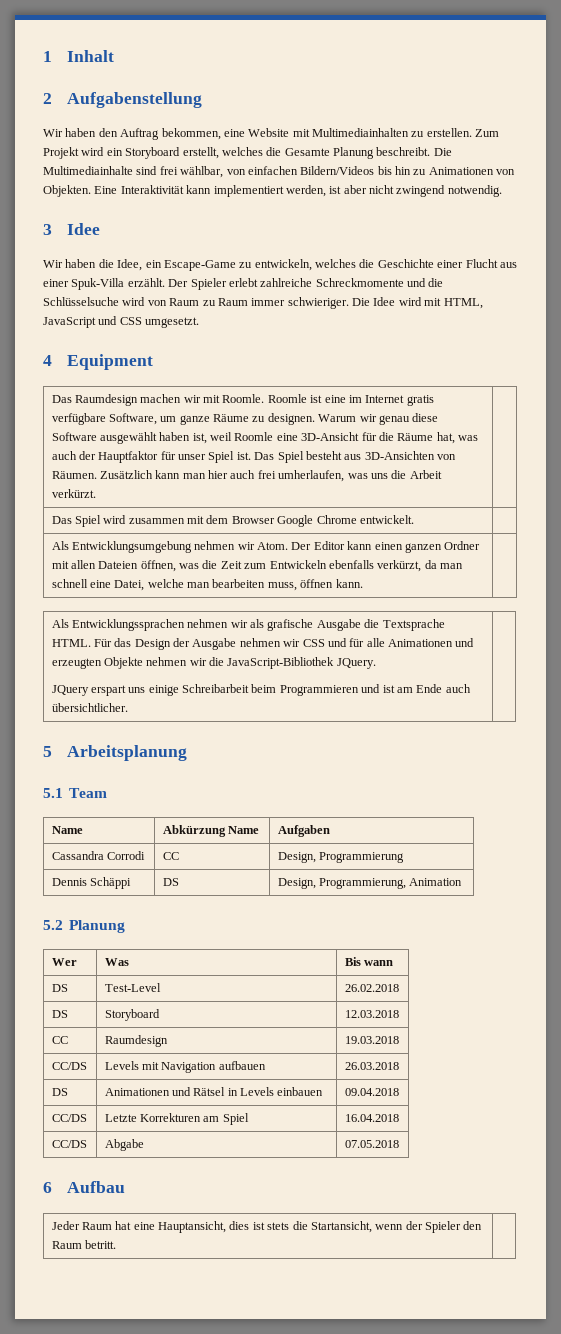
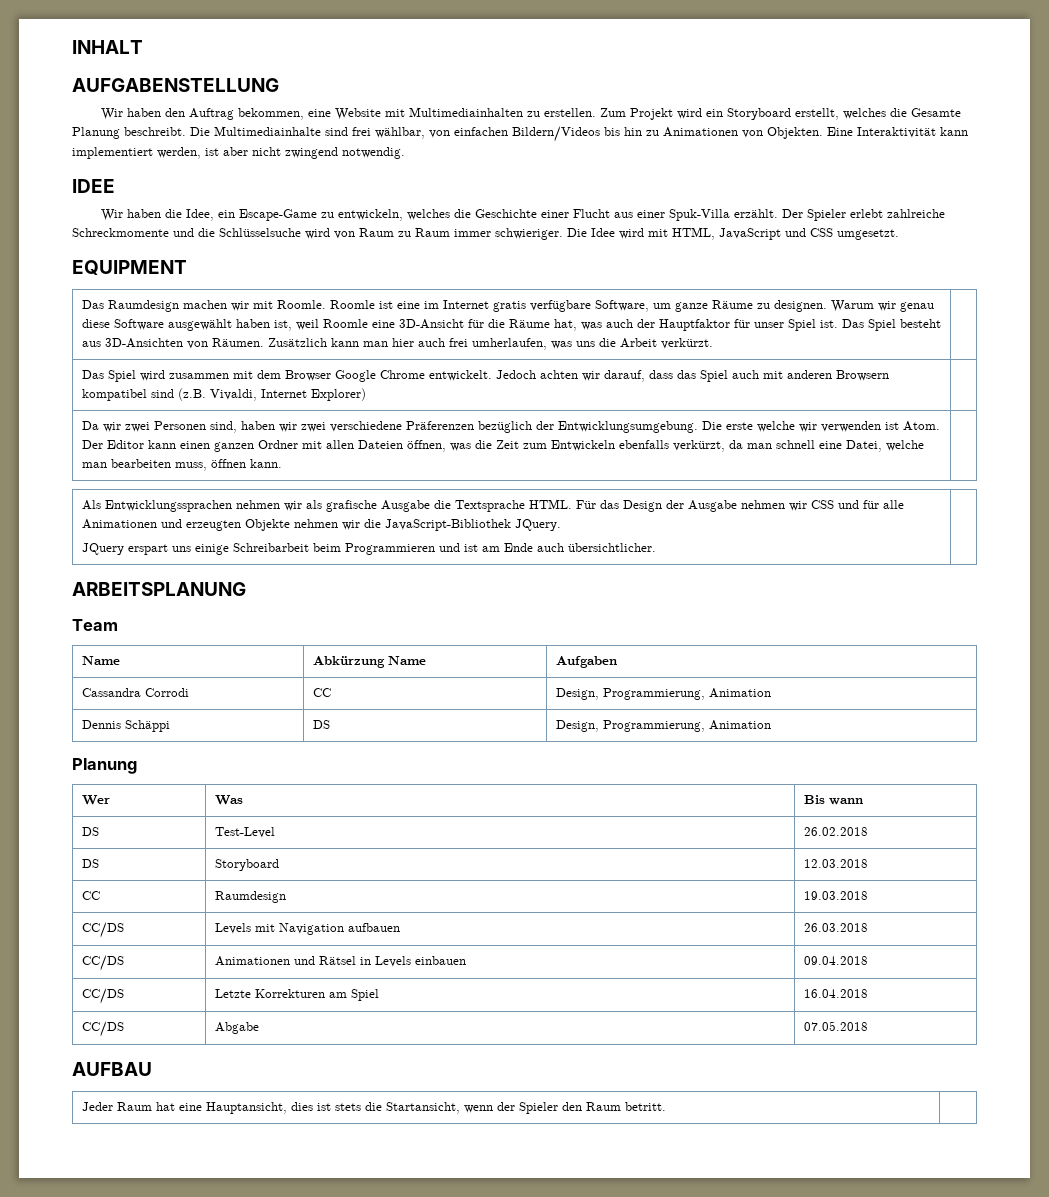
- 1 Inhalt
- 2 Aufgabenstellung
+ INHALT
+ AUFGABENSTELLUNG
- 3 Idee
+ IDEE
- 4 Equipment
+ EQUIPMENT
- Das Spiel wird zusammen mit dem Browser Google Chrome entwickelt. |
- Als Entwicklungsumgebung nehmen wir Atom. Der Editor kann einen ganzen Ordner mit allen Dateien öffnen, was die Zeit zum Entwickeln ebenfalls verkürzt, da man schnell eine Datei, welche man bearbeiten muss, öffnen kann. |
+ Das Spiel wird zusammen mit dem Browser Google Chrome entwickelt. Jedoch achten wir darauf, dass das Spiel auch mit anderen Browsern kompatibel sind (z.B. Vivaldi, Internet Explorer) |
+ Da wir zwei Personen sind, haben wir zwei verschiedene Präferenzen bezüglich der Entwicklungsumgebung. Die erste welche wir verwenden ist Atom. Der Editor kann einen ganzen Ordner mit allen Dateien öffnen, was die Zeit zum Entwickeln ebenfalls verkürzt, da man schnell eine Datei, welche man bearbeiten muss, öffnen kann.
- 5 Arbeitsplanung
- 5.1 Team
+ ARBEITSPLANUNG
+ Team
- Cassandra Corrodi | CC | Design, Programmierung
+ Cassandra Corrodi | CC | Design, Programmierung, Animation
  Dennis Schäppi | DS | Design, Programmierung, Animation
- 5.2 Planung
+ Planung
- DS | Animationen und Rätsel in Levels einbauen | 09.04.2018
+ CC/DS | Animationen und Rätsel in Levels einbauen | 09.04.2018
- 6 Aufbau
+ AUFBAU

